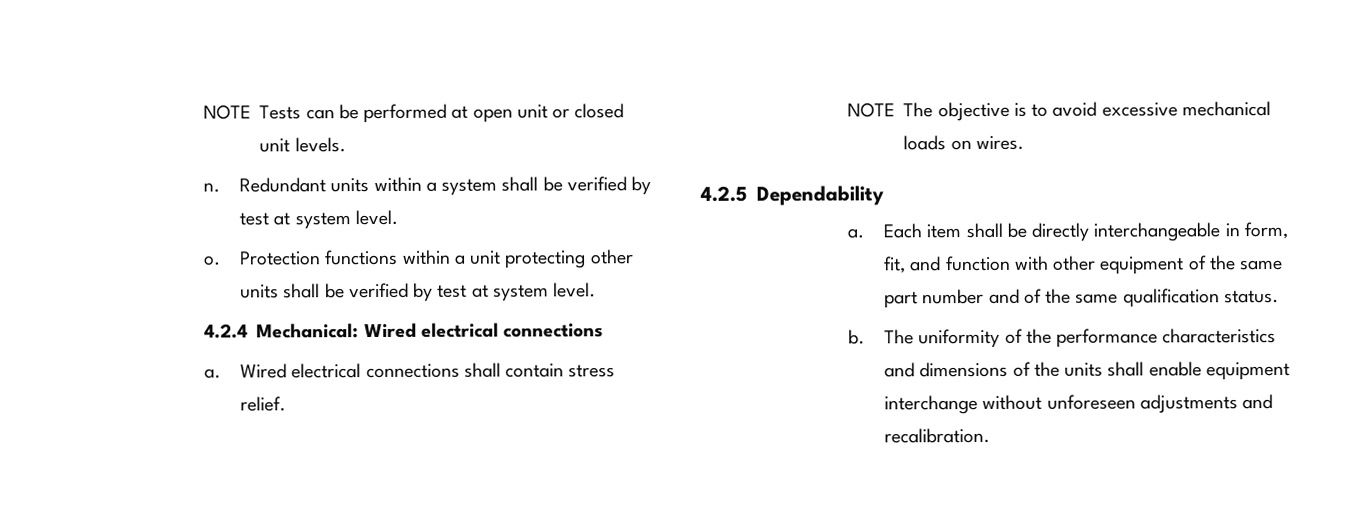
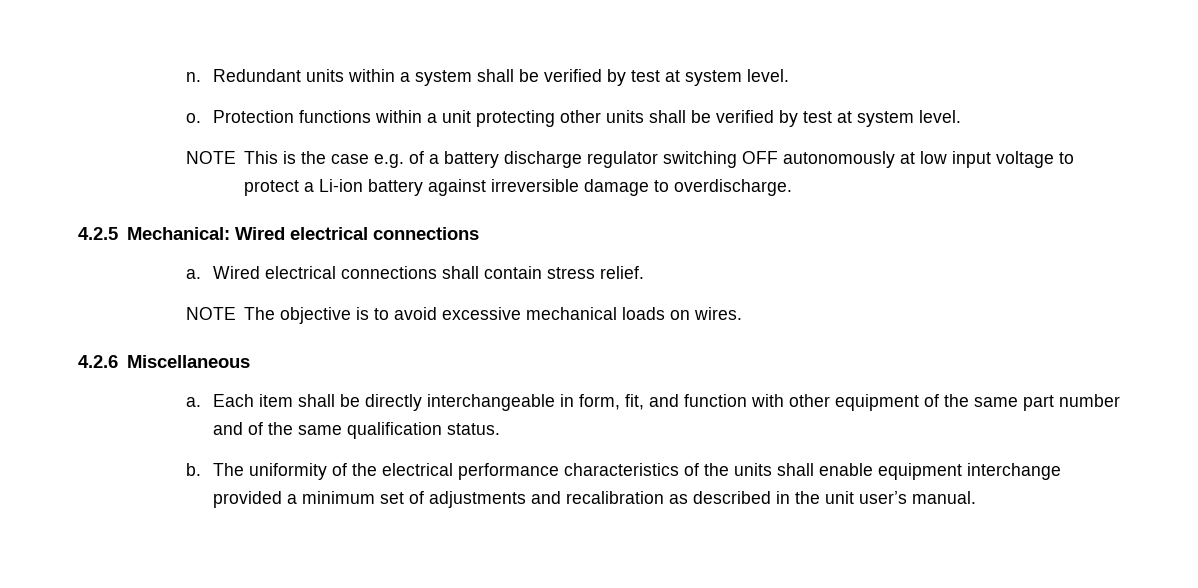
- NOTE Tests can be performed at open unit or closed unit levels.
- 4.2.4 Mechanical: Wired electrical connections
+ NOTE This is the case e.g. of a battery discharge regulator switching OFF autonomously at low input voltage to protect a Li-ion battery against irreversible damage to overdischarge.
+ 4.2.5 Mechanical: Wired electrical connections
- 4.2.5 Dependability
+ 4.2.6 Miscellaneous
- The uniformity of the performance characteristics and dimensions of the units shall enable equipment interchange without unforeseen adjustments and recalibration.
+ The uniformity of the electrical performance characteristics of the units shall enable equipment interchange provided a minimum set of adjustments and recalibration as described in the unit user’s manual.

